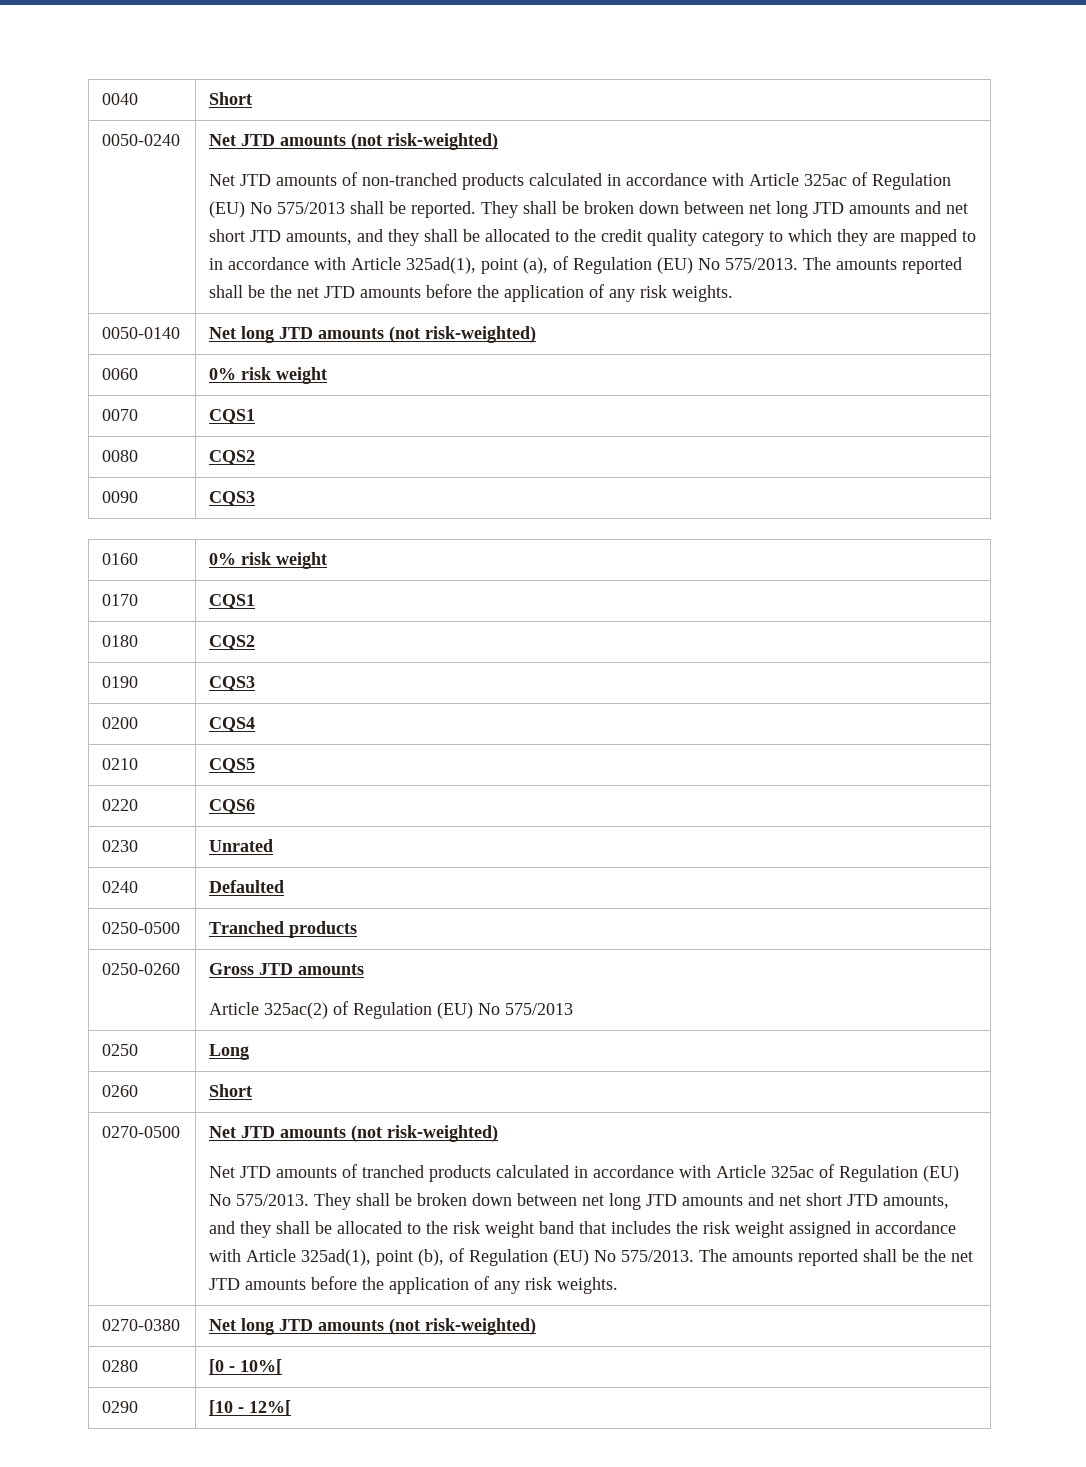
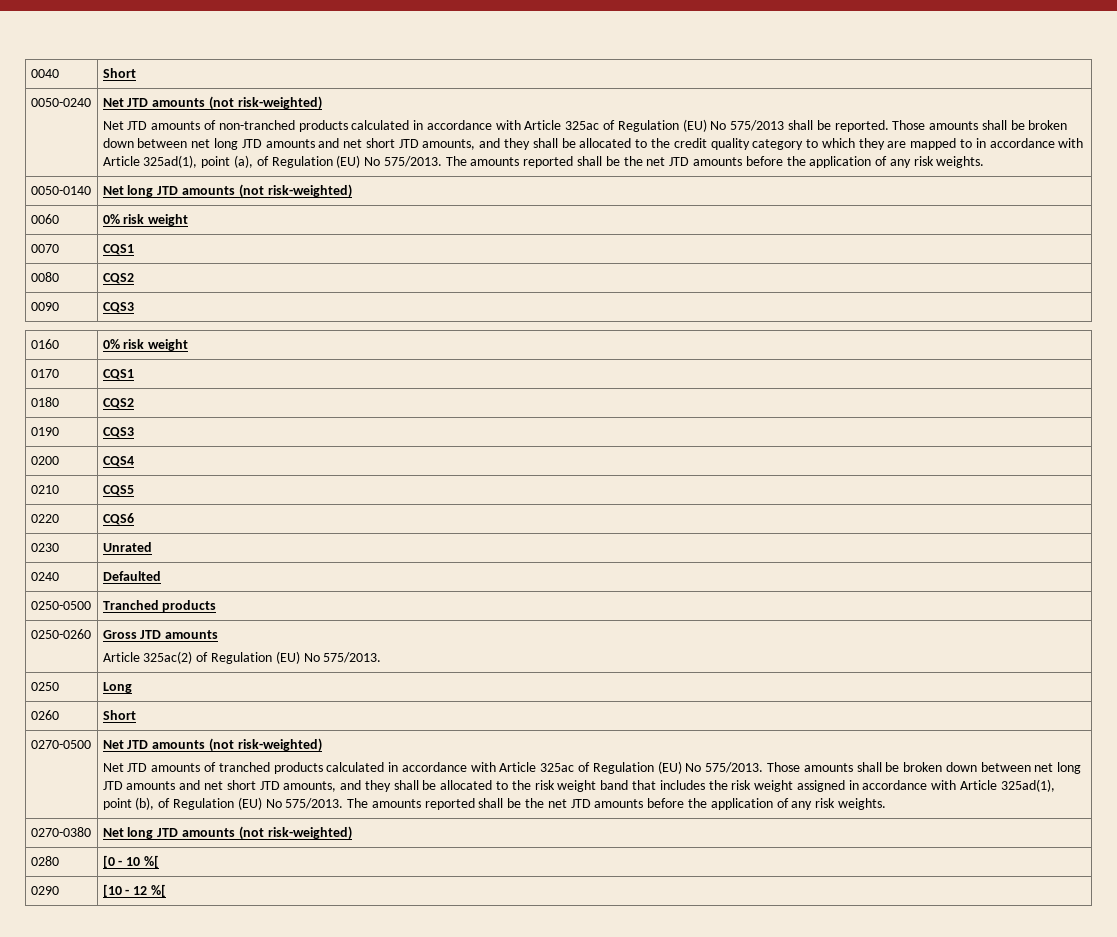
- They shall be broken down between net long JTD amounts and net short JTD amounts, and they shall be allocated to the credit quality category to which they are mapped to in accordance with Article 325ad(1), point (a), of Regulation (EU) No 575/2013.
+ Those amounts shall be broken down between net long JTD amounts and net short JTD amounts, and they shall be allocated to the credit quality category to which they are mapped to in accordance with Article 325ad(1), point (a), of Regulation (EU) No 575/2013.
  0250-0260 | Gross JTD amounts
- Article 325ac(2) of Regulation (EU) No 575/2013
+ Article 325ac(2) of Regulation (EU) No 575/2013.
- They shall be broken down between net long JTD amounts and net short JTD amounts, and they shall be allocated to the risk weight band that includes the risk weight assigned in accordance with Article 325ad(1), point (b), of Regulation (EU) No 575/2013.
+ Those amounts shall be broken down between net long JTD amounts and net short JTD amounts, and they shall be allocated to the risk weight band that includes the risk weight assigned in accordance with Article 325ad(1), point (b), of Regulation (EU) No 575/2013.
- 0280 | [0 - 10%[
+ 0280 | [0 - 10 %[
- 0290 | [10 - 12%[
+ 0290 | [10 - 12 %[

